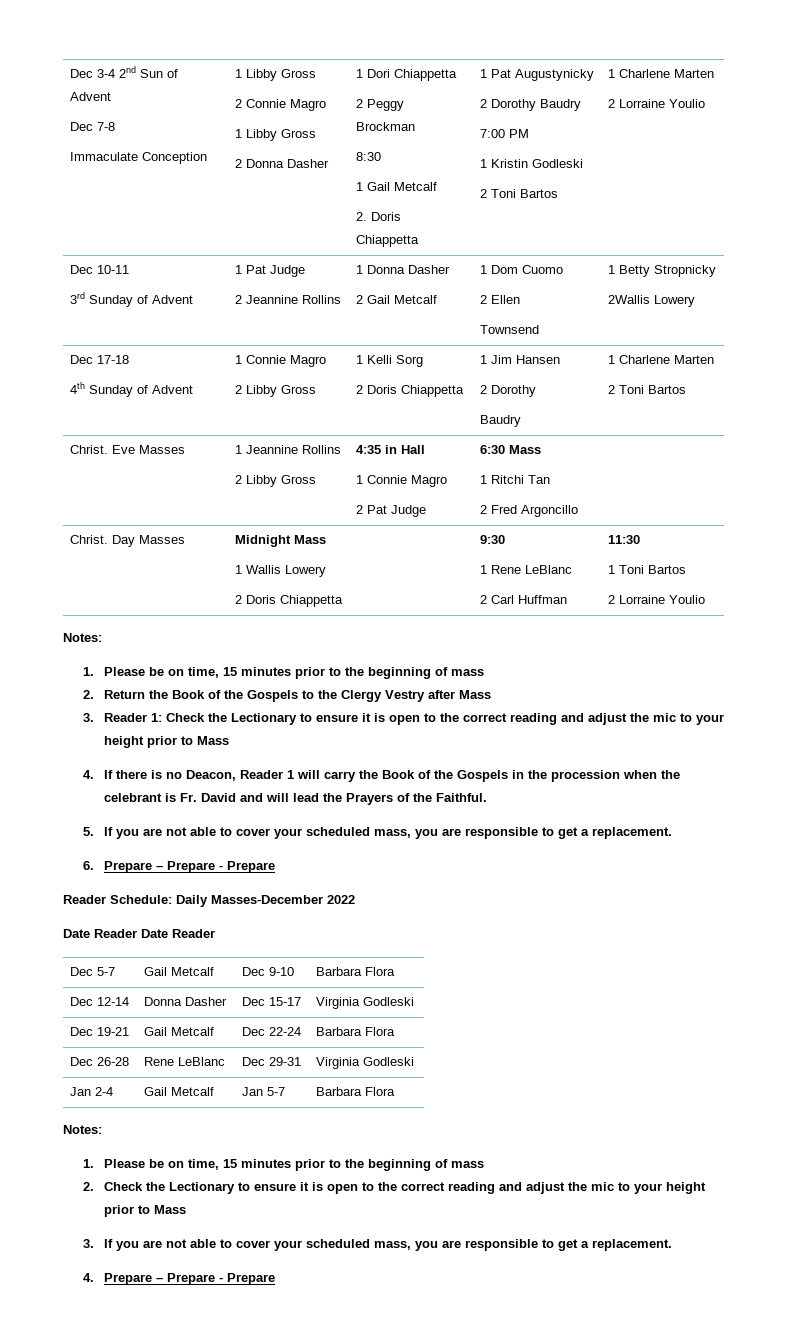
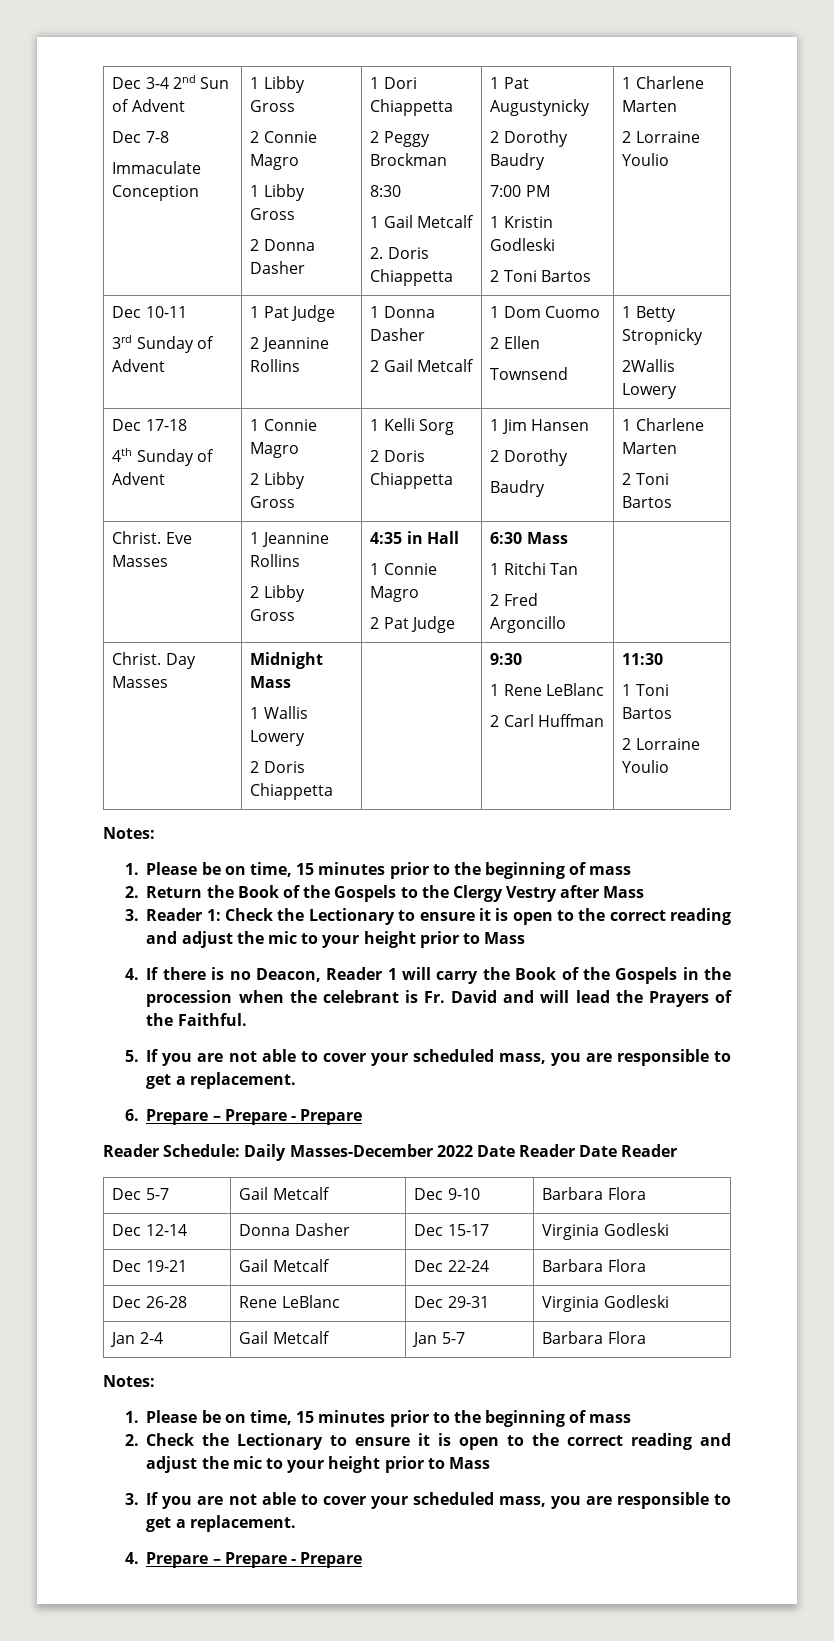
- Reader Schedule: Daily Masses-December 2022
- Date Reader Date Reader
+ Reader Schedule: Daily Masses-December 2022 Date Reader Date Reader

